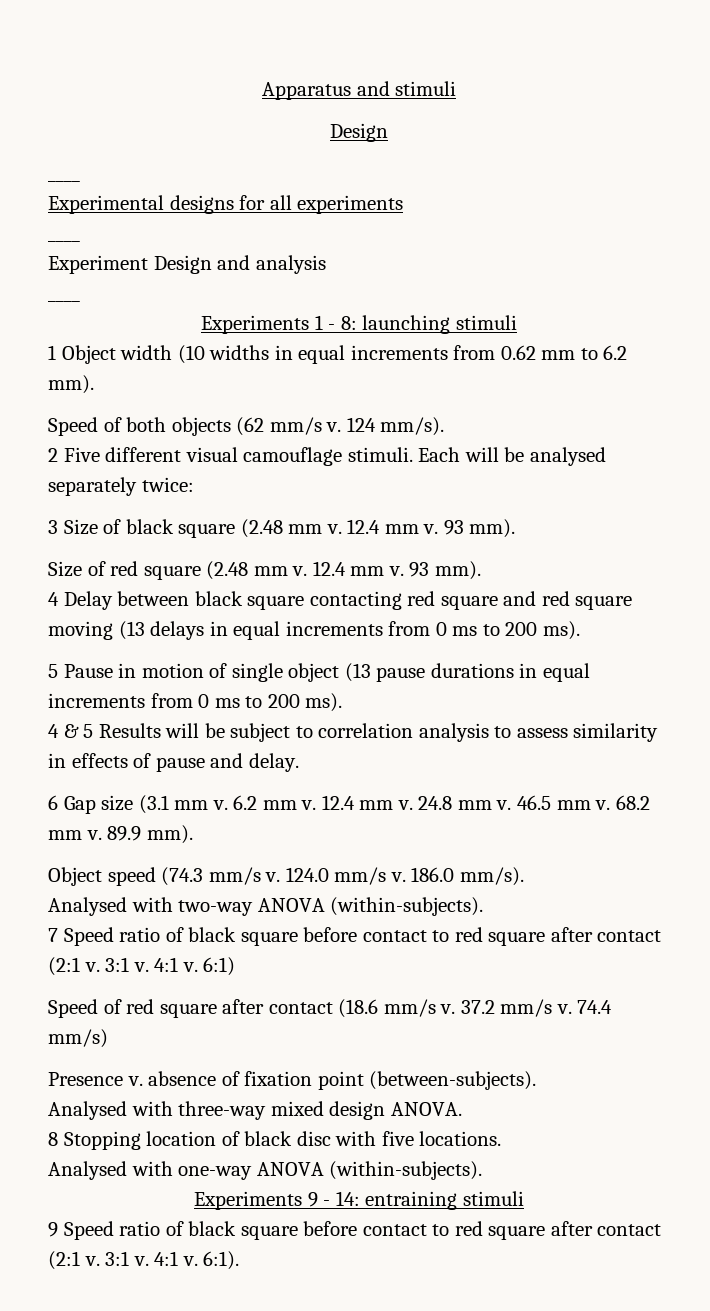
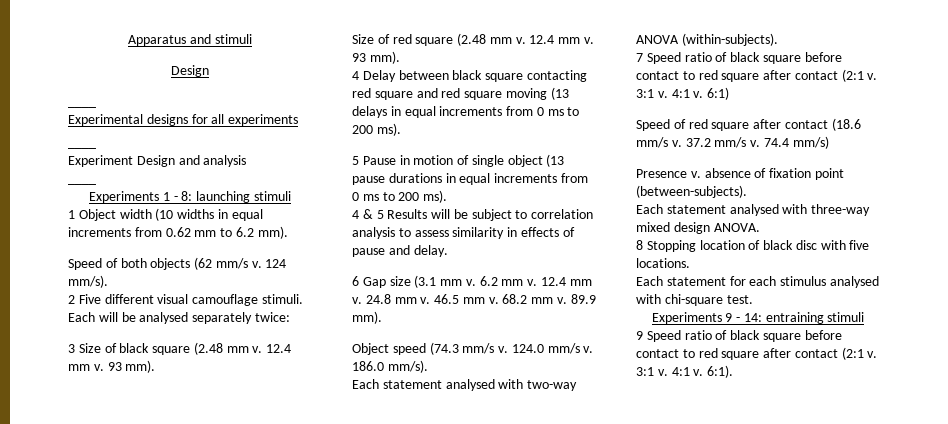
- Analysed with two-way ANOVA (within-subjects).
+ Each statement analysed with two-way ANOVA (within-subjects).
- Analysed with three-way mixed design ANOVA.
+ Each statement analysed with three-way mixed design ANOVA.
- Analysed with one-way ANOVA (within-subjects).
+ Each statement for each stimulus analysed with chi-square test.

